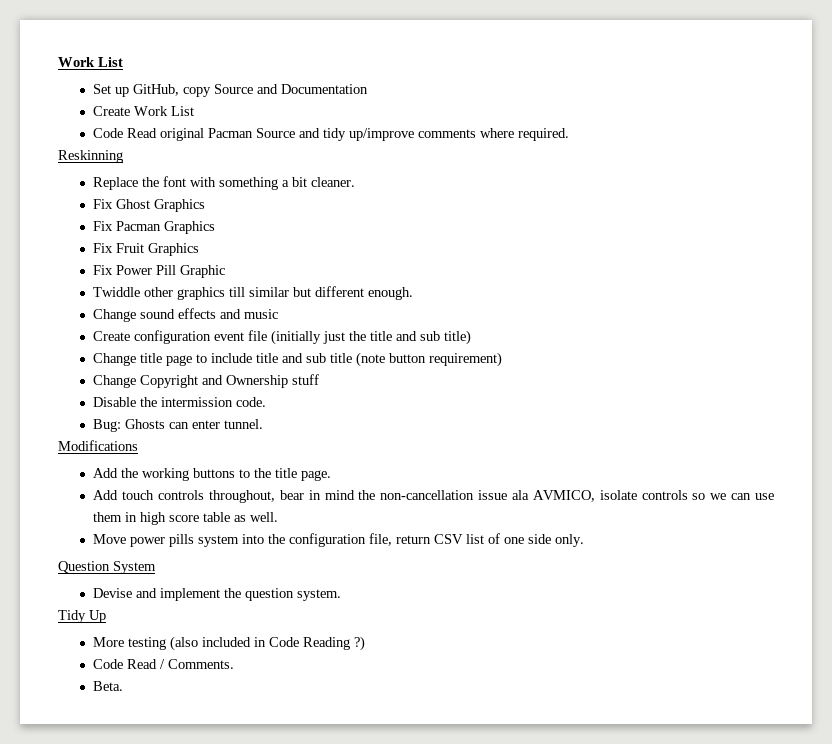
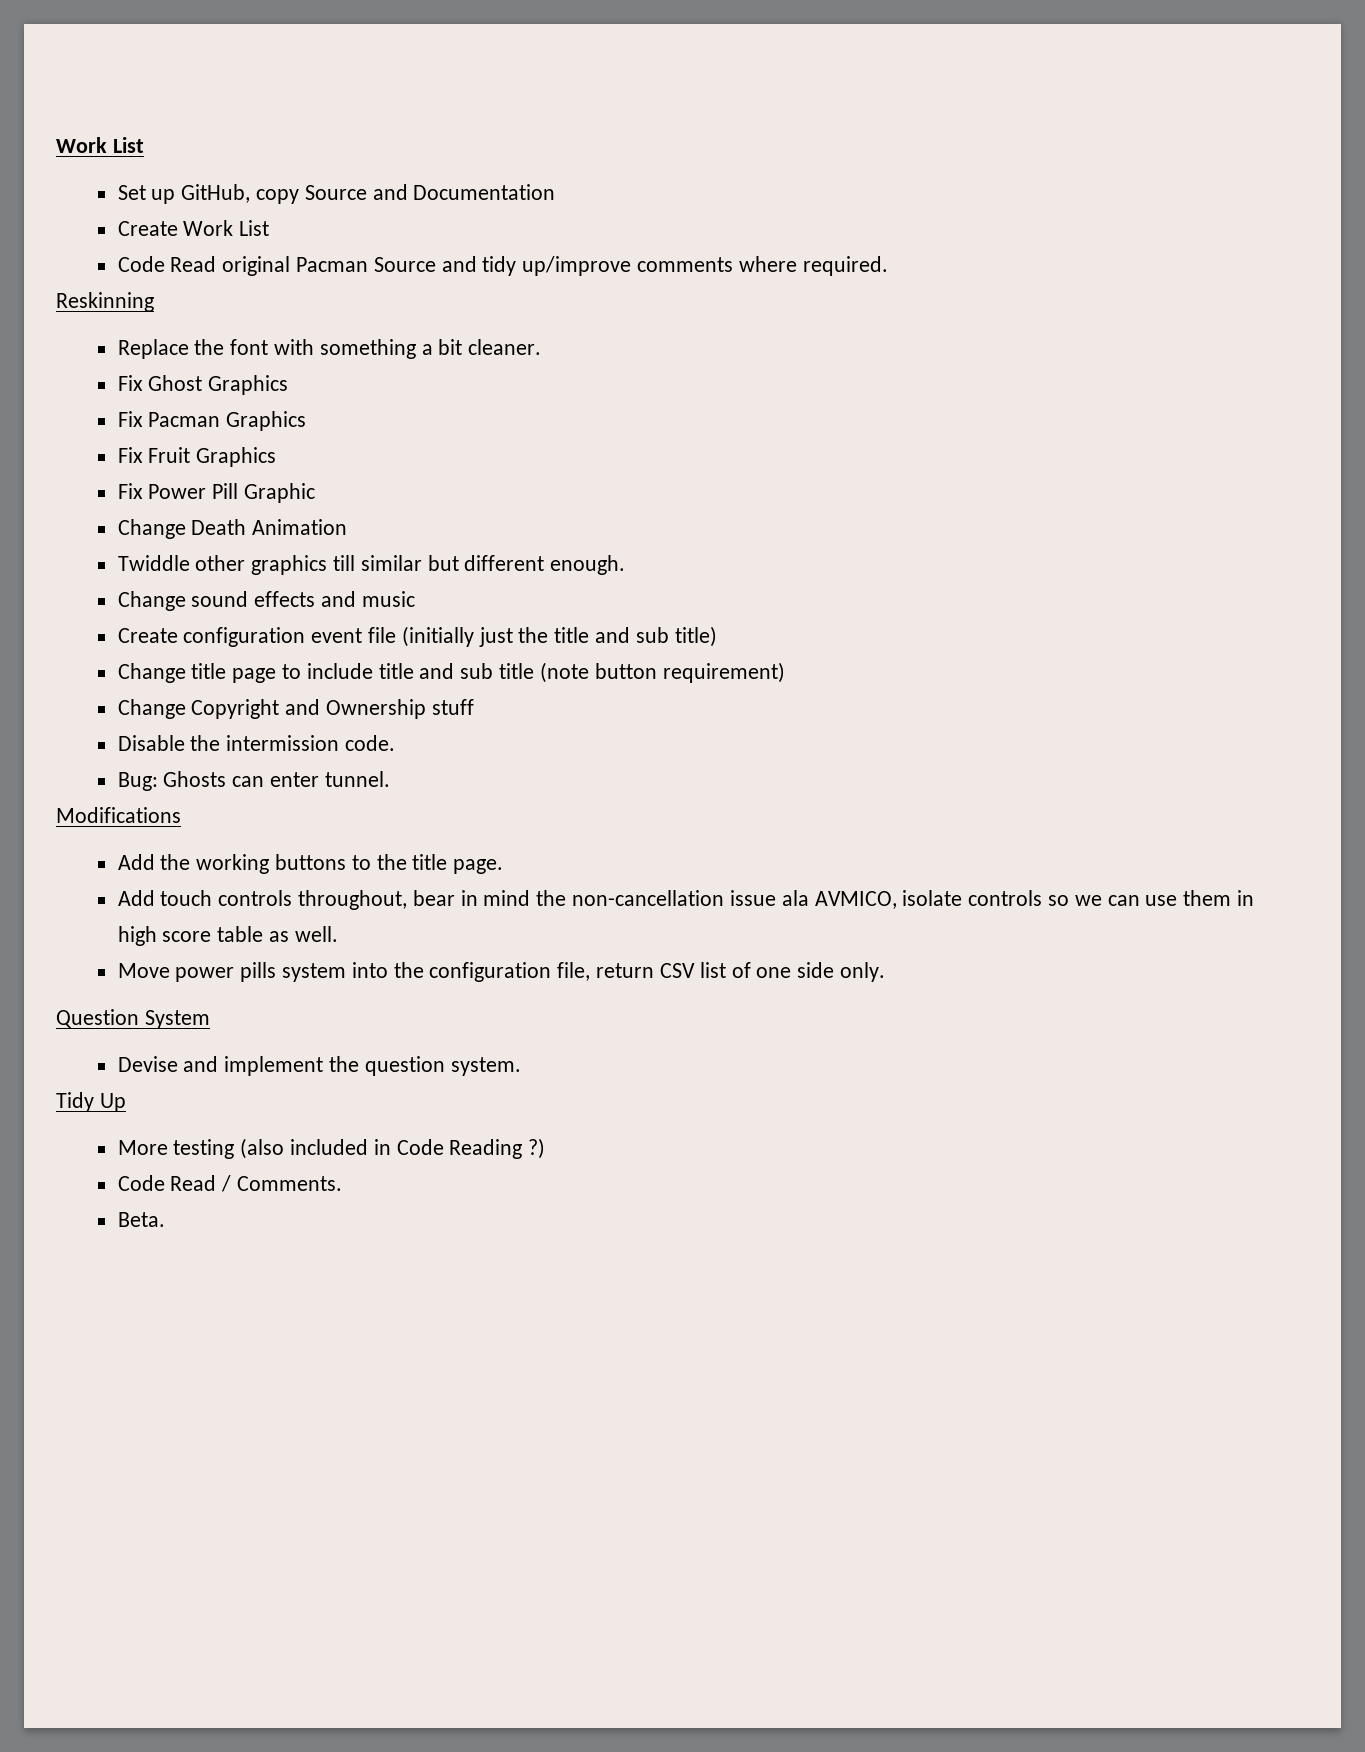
+ Change Death Animation

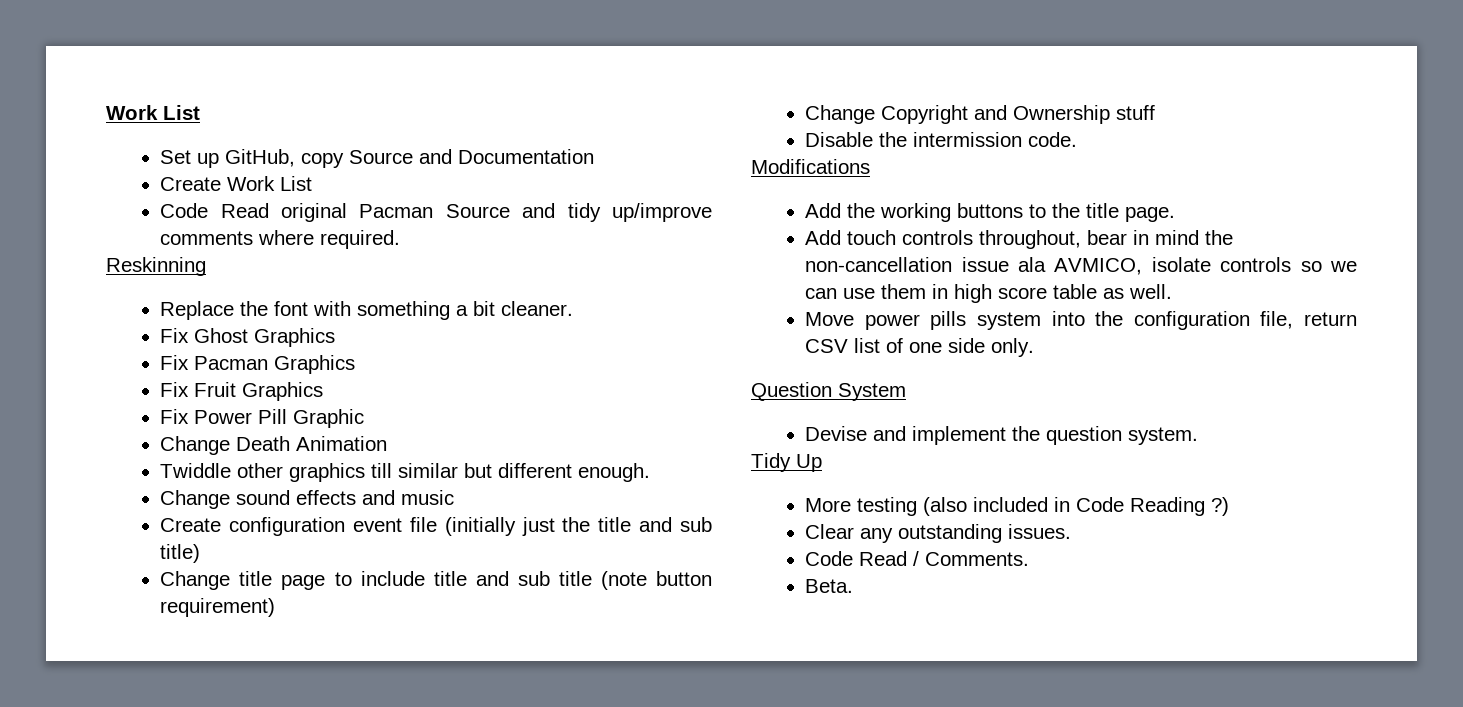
- Bug: Ghosts can enter tunnel.
+ Clear any outstanding issues.

